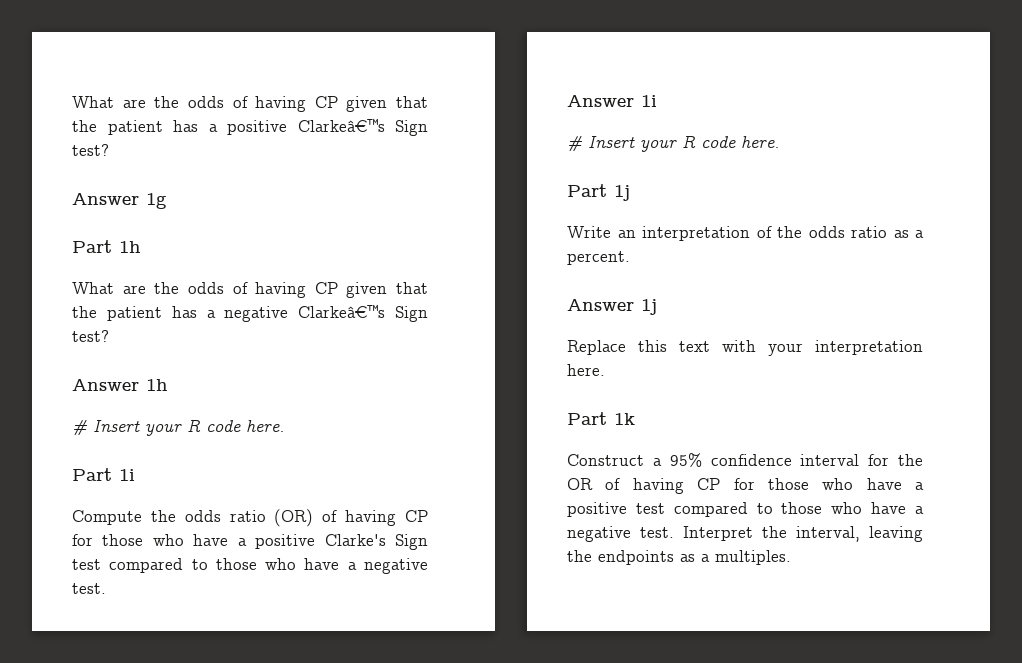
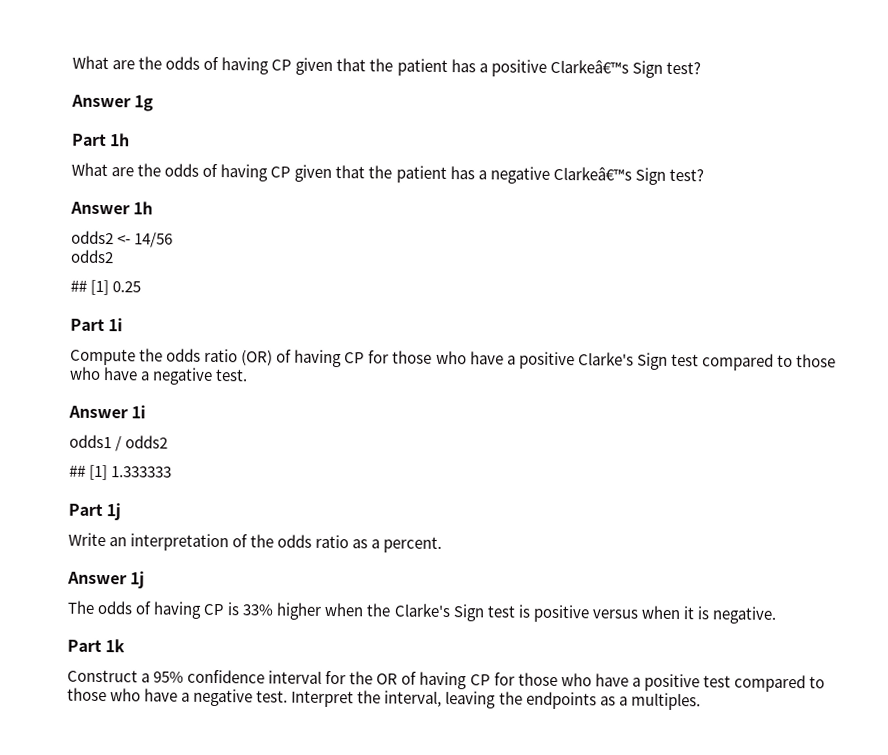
  Answer 1h
- # Insert your R code here.
+ odds2 <- 14/56
+ odds2
+ ## [1] 0.25
  Answer 1i
- # Insert your R code here.
+ odds1 / odds2
+ ## [1] 1.333333
- Replace this text with your interpretation here.
+ The odds of having CP is 33% higher when the Clarke's Sign test is positive versus when it is negative.

